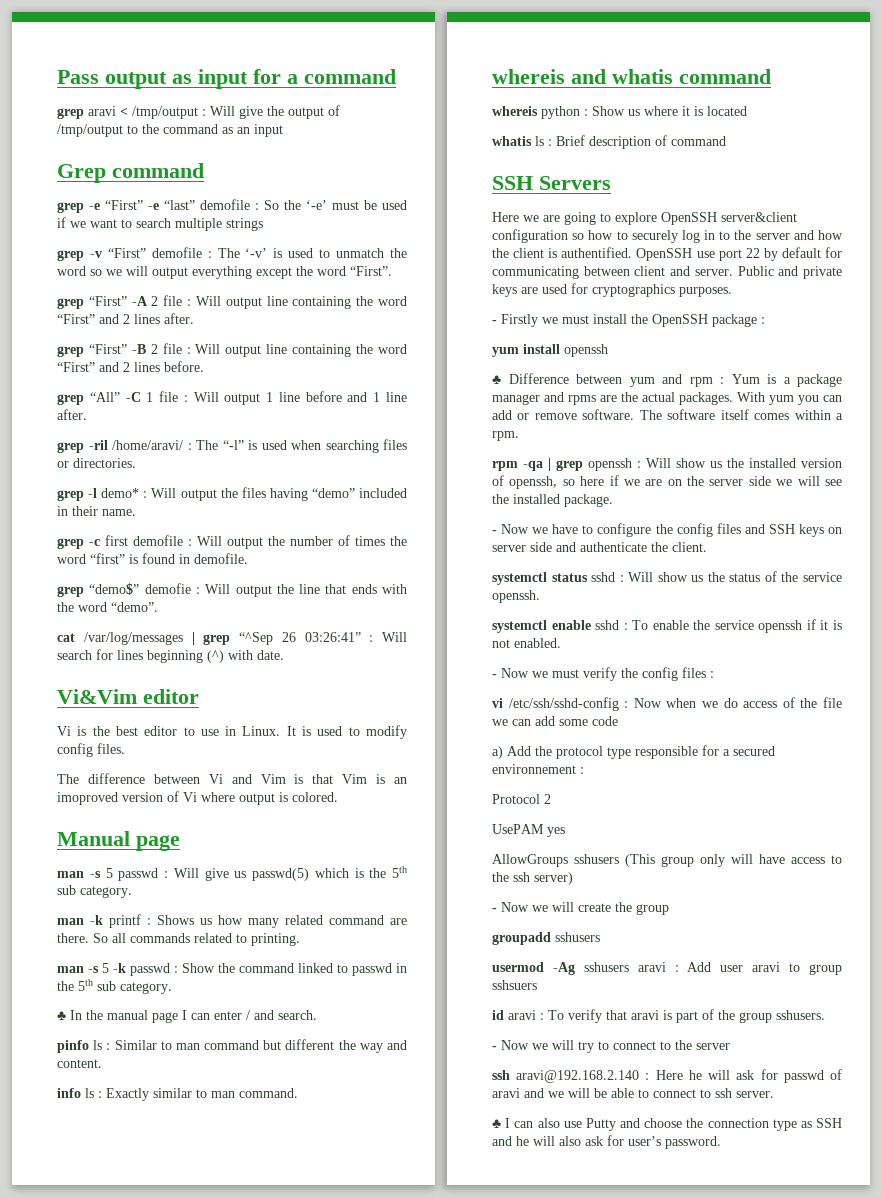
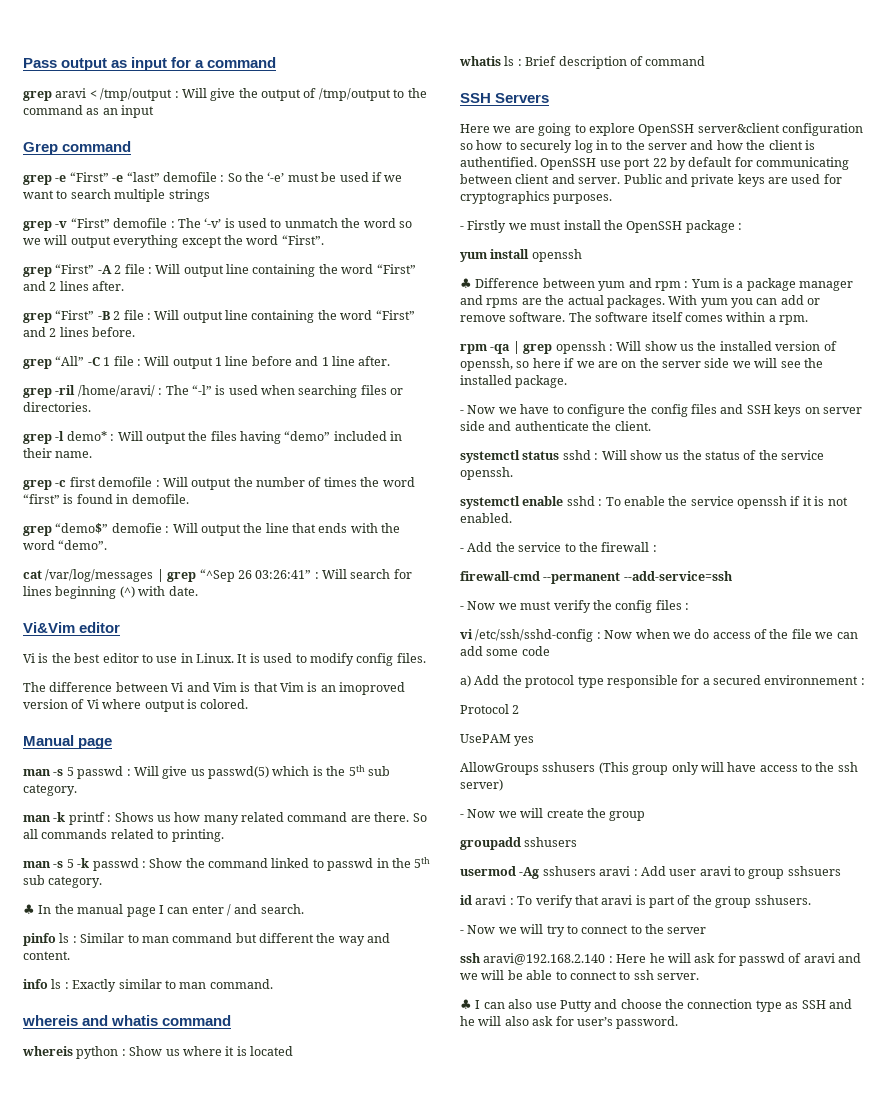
+ - Add the service to the firewall :
+ firewall-cmd --permanent --add-service=ssh

